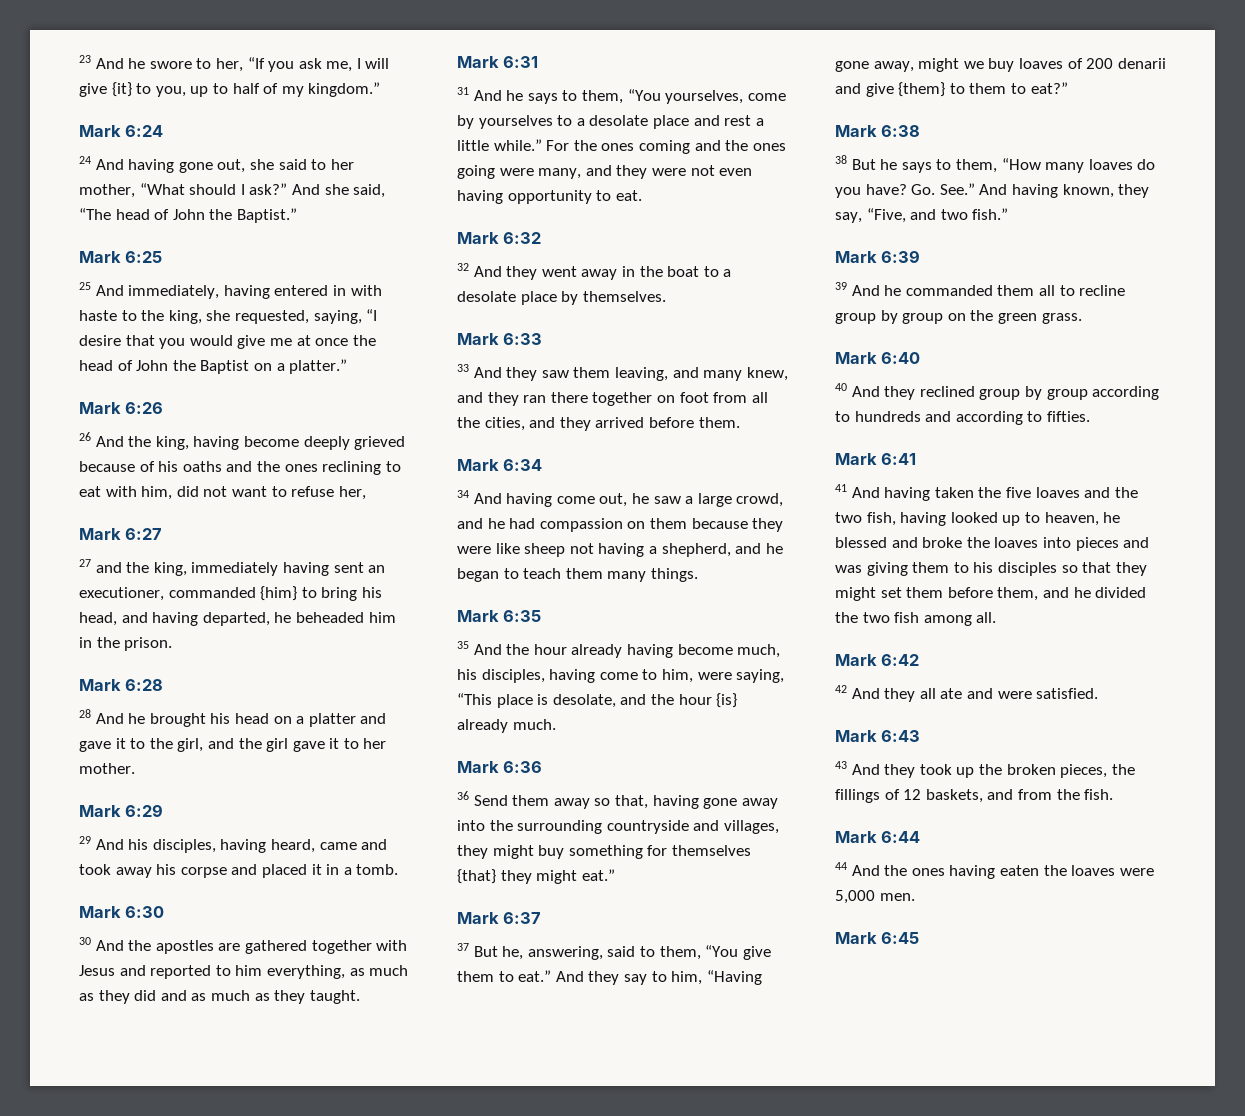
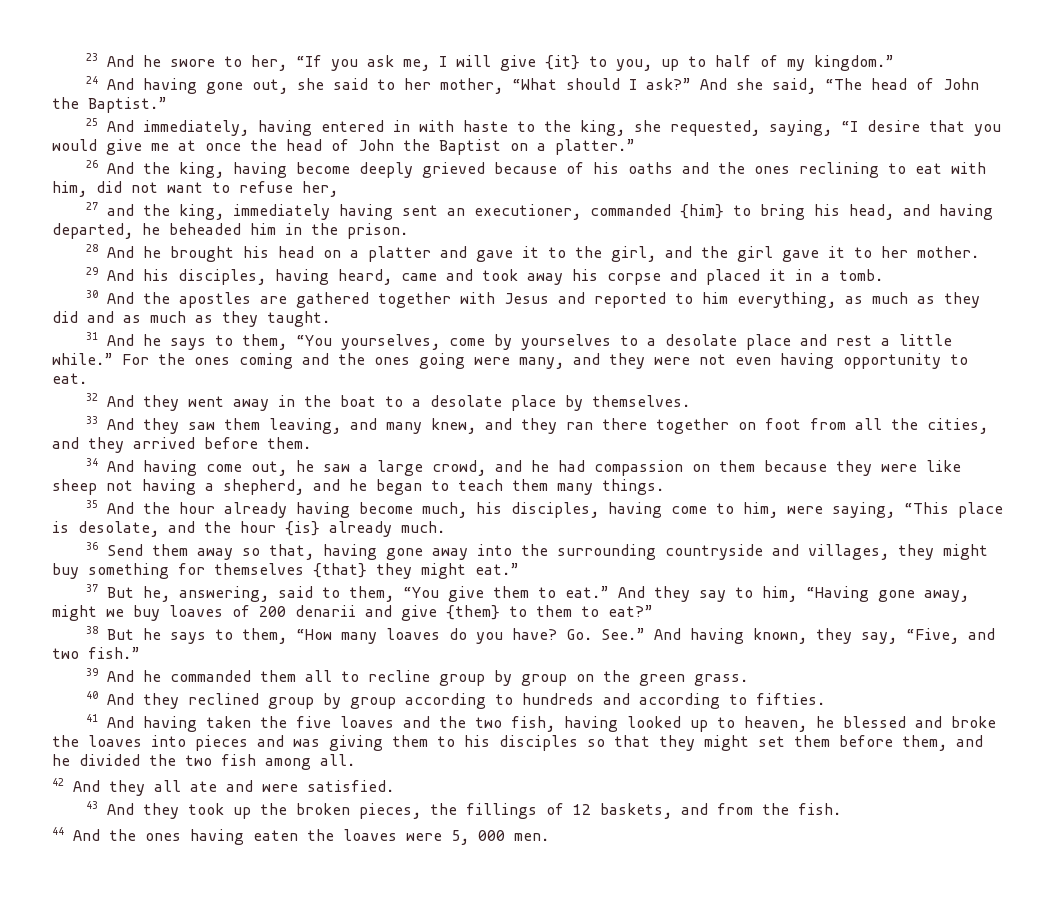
- Mark 6:24
- Mark 6:25
- Mark 6:26
- Mark 6:27
- Mark 6:28
- Mark 6:29
- Mark 6:30
- Mark 6:31
- Mark 6:32
- Mark 6:33
- Mark 6:34
- Mark 6:35
- Mark 6:36
- Mark 6:37
- Mark 6:38
- Mark 6:39
- Mark 6:40
- Mark 6:41
- Mark 6:42
- Mark 6:43
- Mark 6:44
- 44 And the ones having eaten the loaves were 5,000 men.
+ 44 And the ones having eaten the loaves were 5, 000 men.
- Mark 6:45

